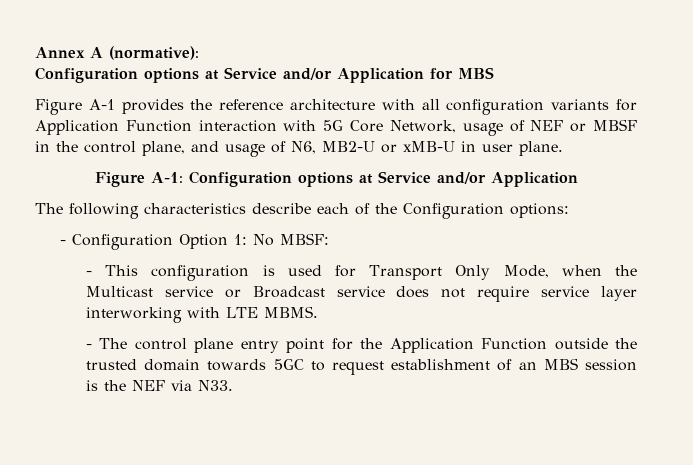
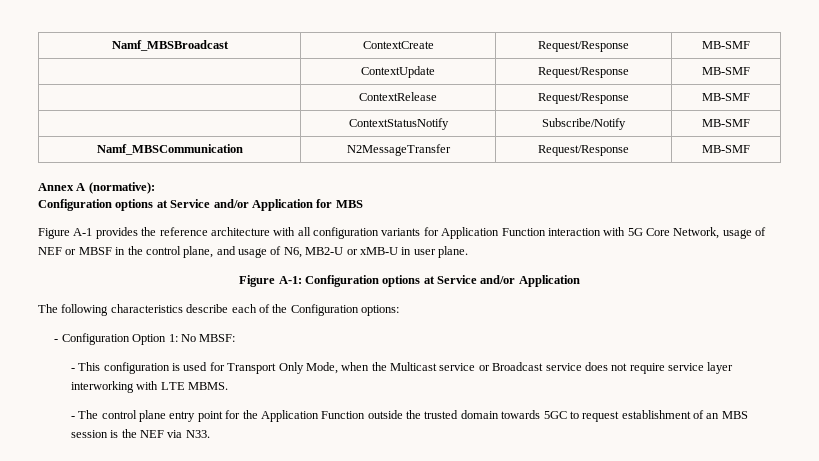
+ Namf_MBSBroadcast | ContextCreate | Request/Response | MB-SMF
+ | ContextUpdate | Request/Response | MB-SMF
+ | ContextRelease | Request/Response | MB-SMF
+ | ContextStatusNotify | Subscribe/Notify | MB-SMF
+ Namf_MBSCommunication | N2MessageTransfer | Request/Response | MB-SMF

